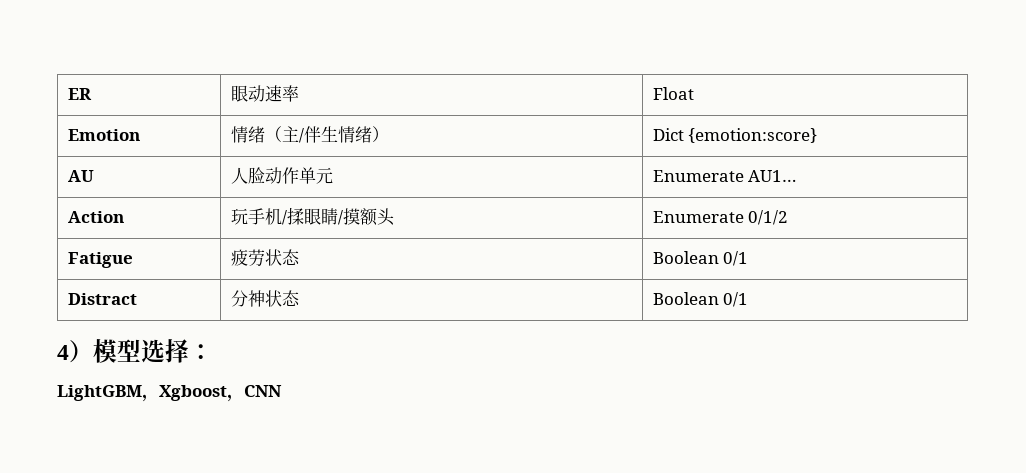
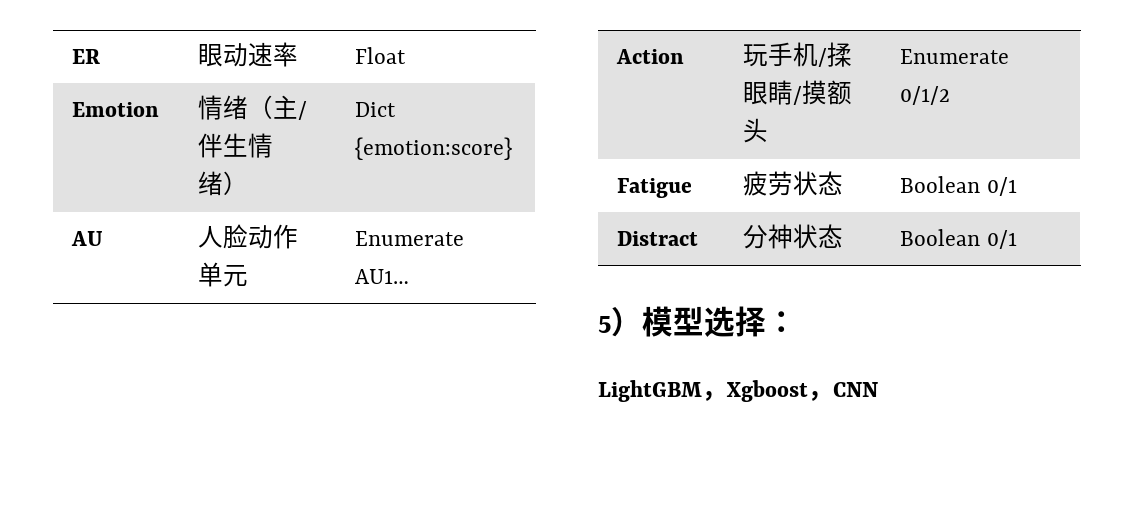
- 4）模型选择：
+ 5）模型选择：

